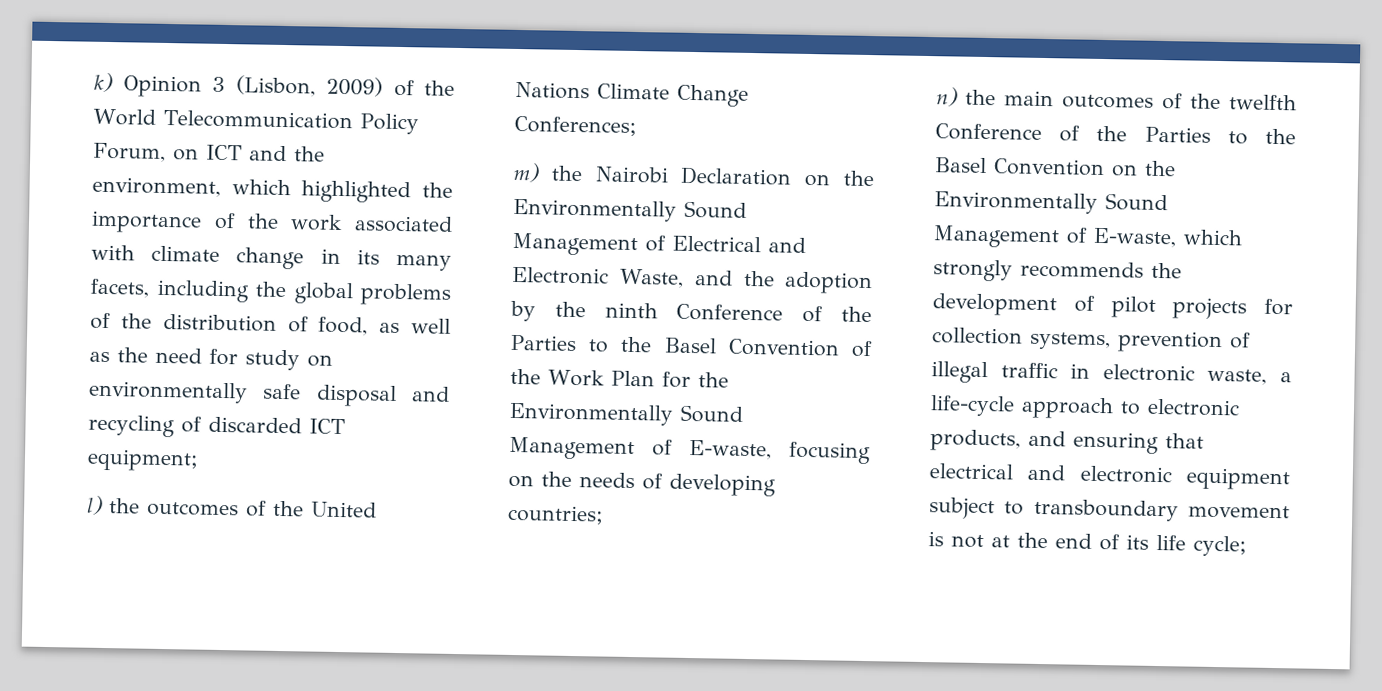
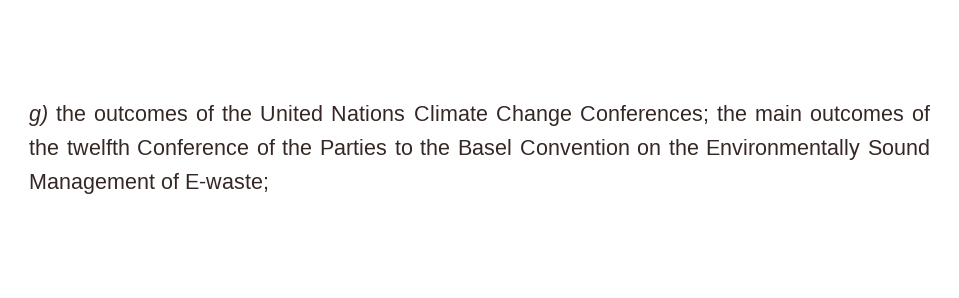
- k) Opinion 3 (Lisbon, 2009) of the World Telecommunication Policy Forum, on ICT and the environment, which highlighted the importance of the work associated with climate change in its many facets, including the global problems of the distribution of food, as well as the need for study on environmentally safe disposal and recycling of discarded ICT equipment;
- l) the outcomes of the United Nations Climate Change Conferences;
- m) the Nairobi Declaration on the Environmentally Sound Management of Electrical and Electronic Waste, and the adoption by the ninth Conference of the Parties to the Basel Convention of the Work Plan for the Environmentally Sound Management of E-waste, focusing on the needs of developing countries;
- n) the main outcomes of the twelfth Conference of the Parties to the Basel Convention on the Environmentally Sound Management of E-waste, which strongly recommends the development of pilot projects for collection systems, prevention of illegal traffic in electronic waste, a life-cycle approach to electronic products, and ensuring that electrical and electronic equipment subject to transboundary movement is not at the end of its life cycle;
+ g) the outcomes of the United Nations Climate Change Conferences; the main outcomes of the twelfth Conference of the Parties to the Basel Convention on the Environmentally Sound Management of E-waste;

